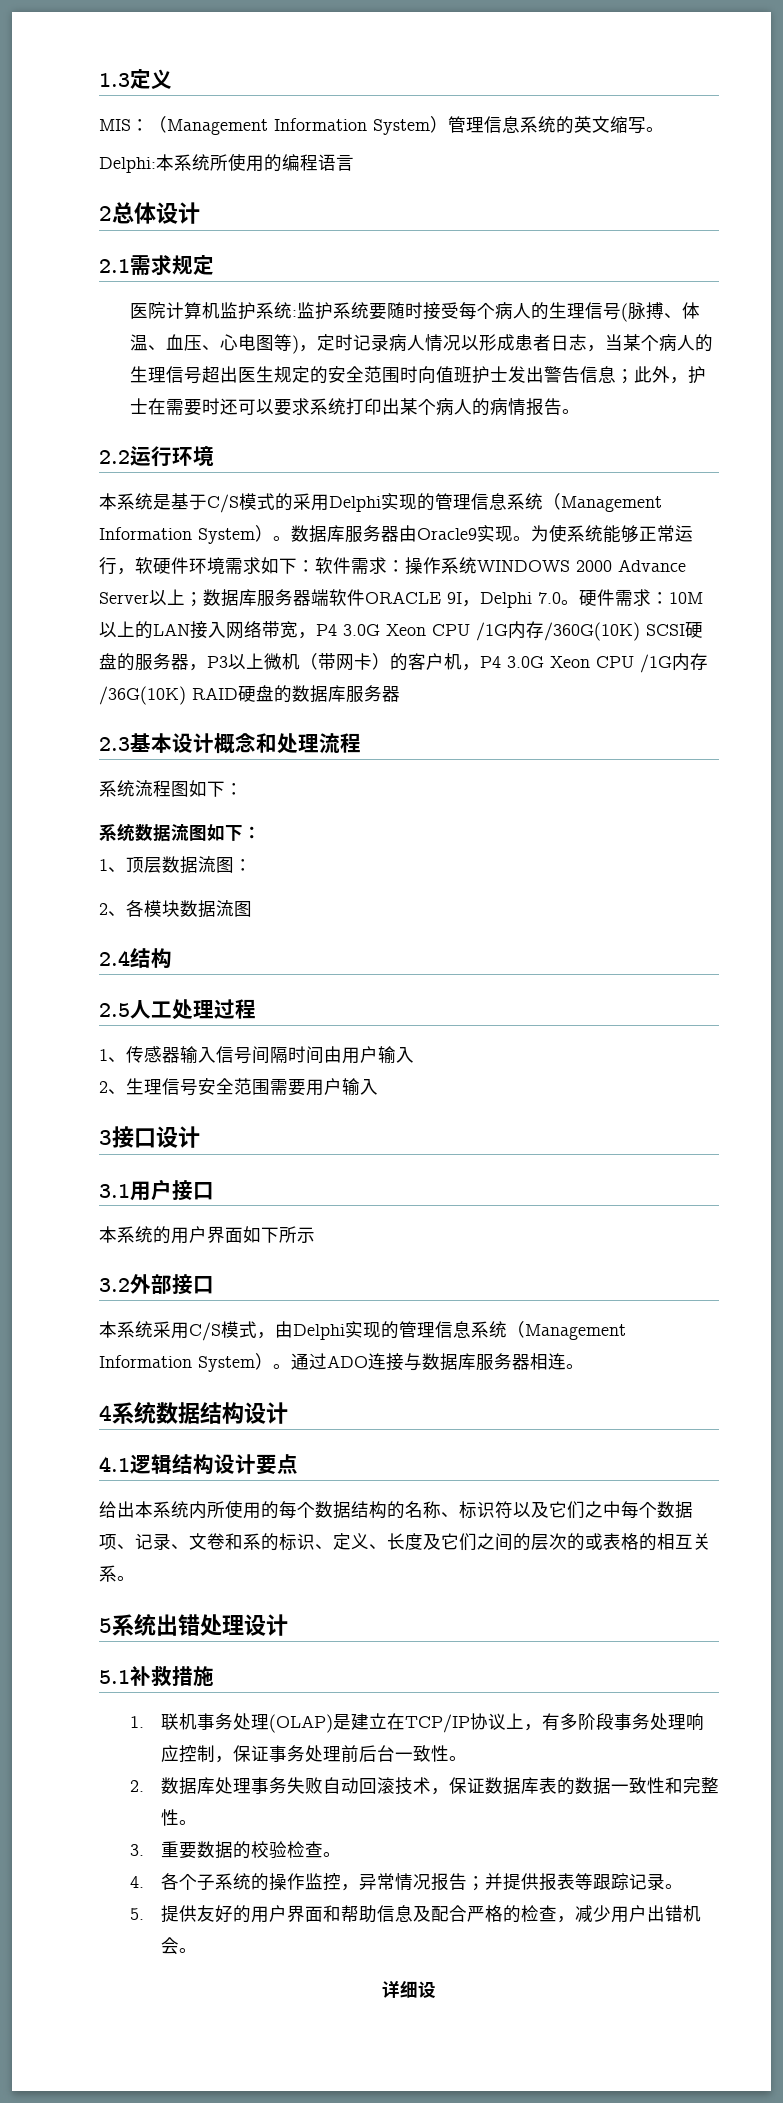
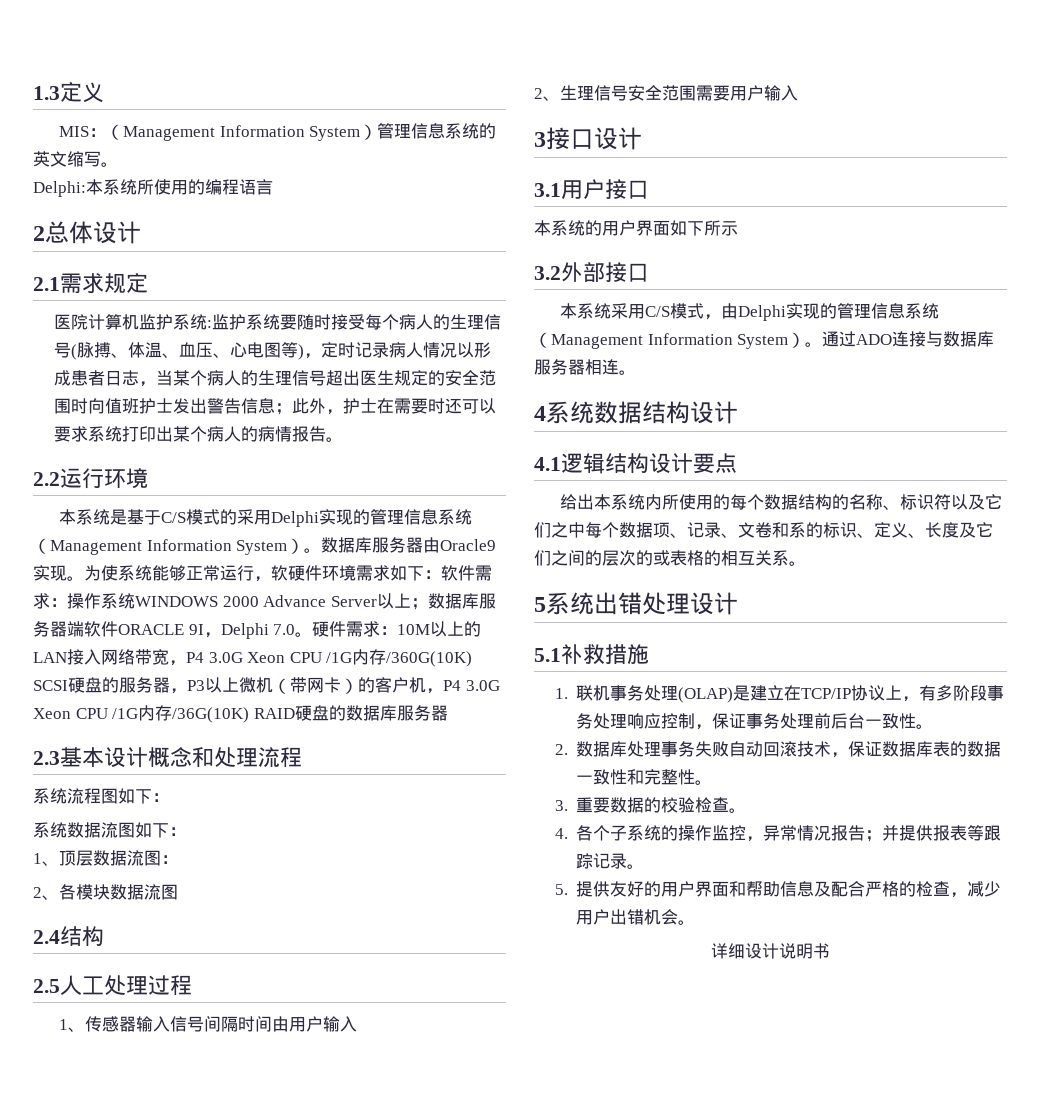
- 详细设
+ 详细设计说明书

